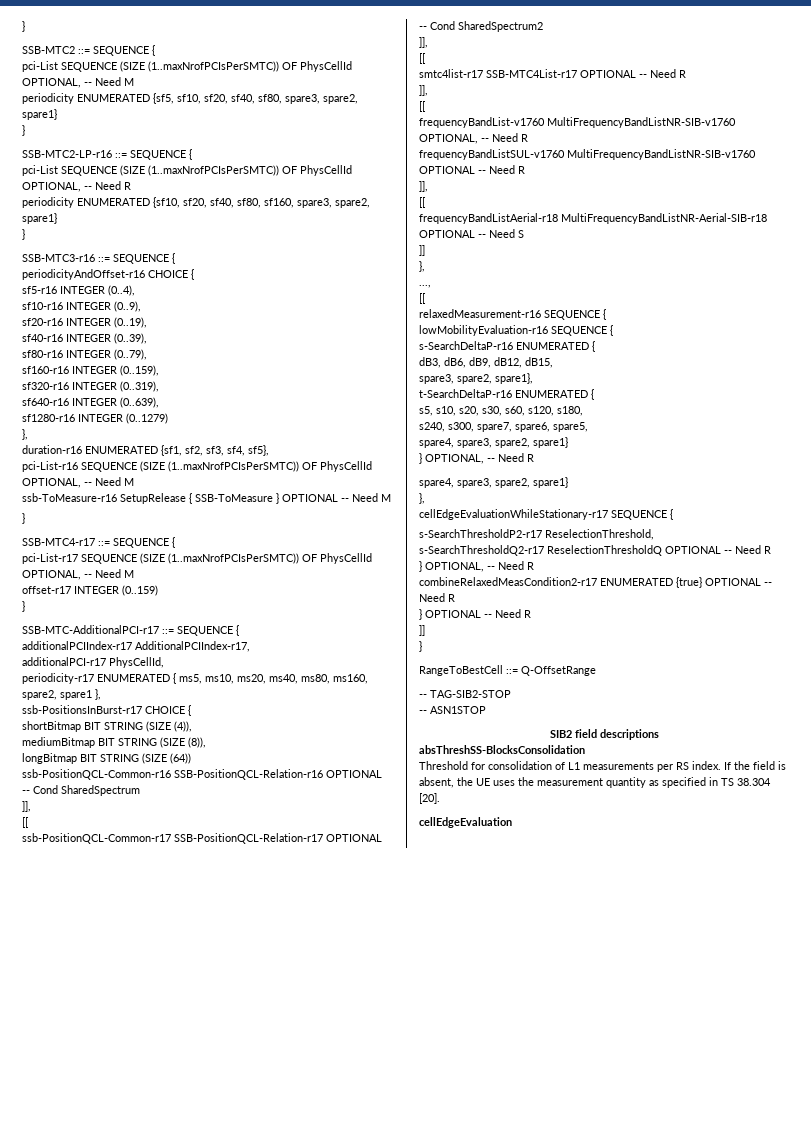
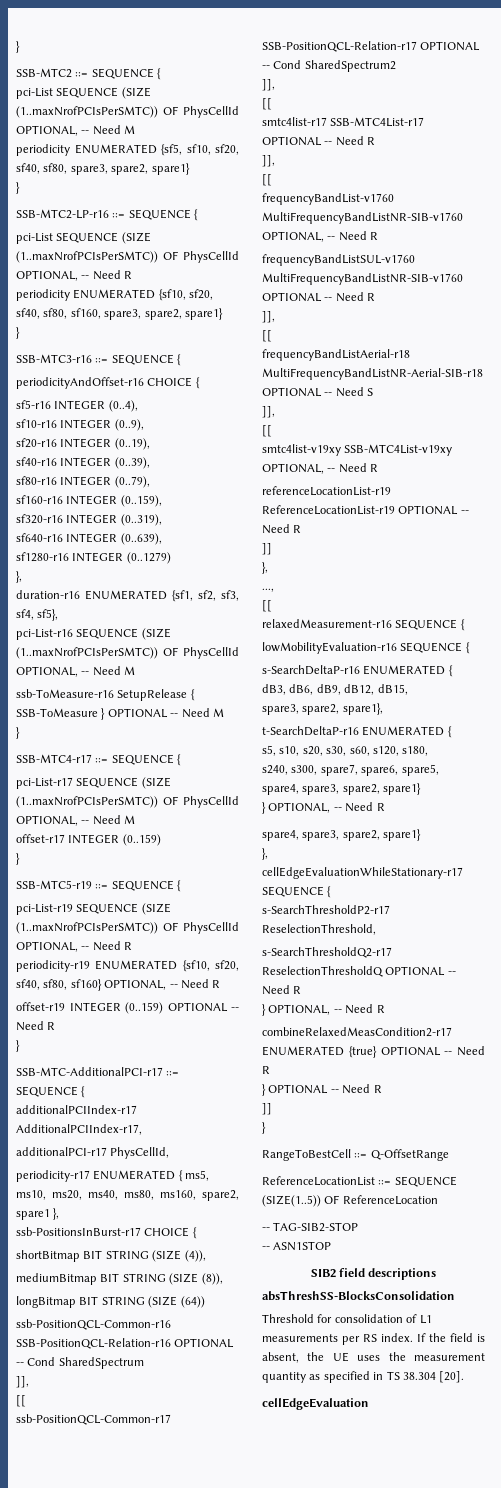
+ SSB-MTC5-r19 ::= SEQUENCE {
+ pci-List-r19 SEQUENCE (SIZE (1..maxNrofPCIsPerSMTC)) OF PhysCellId OPTIONAL, -- Need R
+ periodicity-r19 ENUMERATED {sf10, sf20, sf40, sf80, sf160} OPTIONAL, -- Need R
+ offset-r19 INTEGER (0..159) OPTIONAL -- Need R
+ }
  frequencyBandListAerial-r18 MultiFrequencyBandListNR-Aerial-SIB-r18 OPTIONAL -- Need S
+ ]],
+ [[
+ smtc4list-v19xy SSB-MTC4List-v19xy OPTIONAL, -- Need R
+ referenceLocationList-r19 ReferenceLocationList-r19 OPTIONAL -- Need R
+ ReferenceLocationList ::= SEQUENCE (SIZE(1..5)) OF ReferenceLocation

